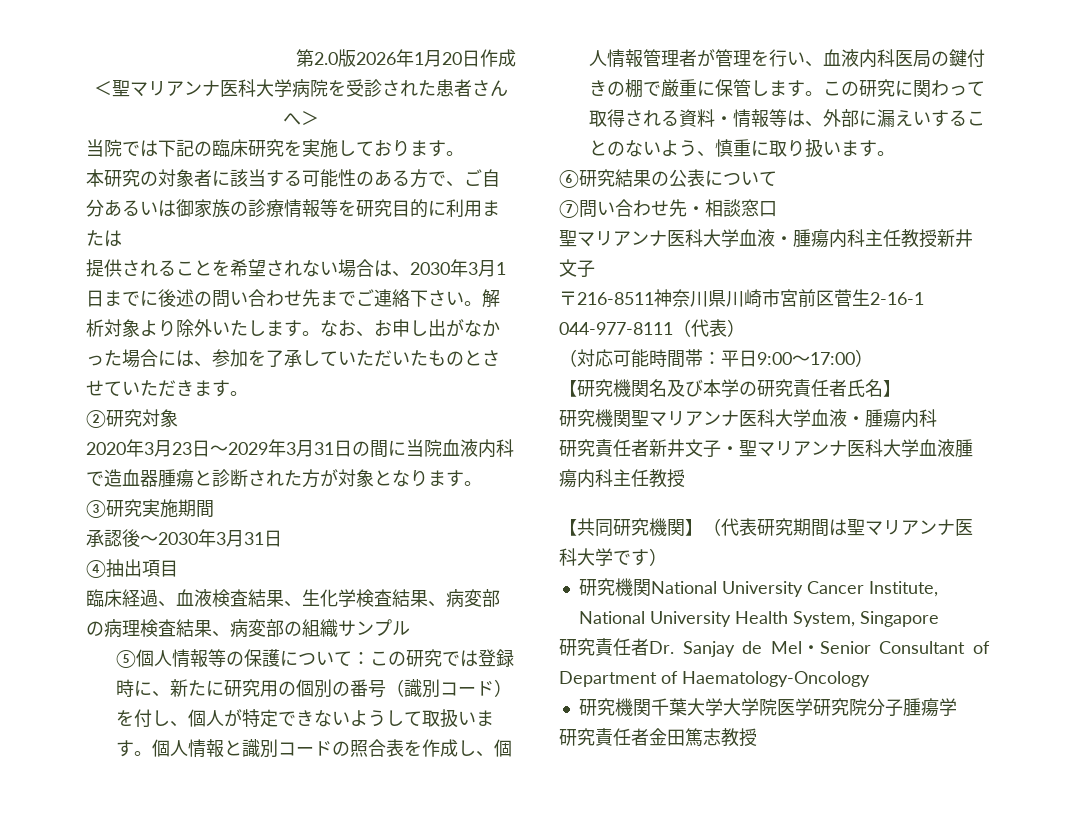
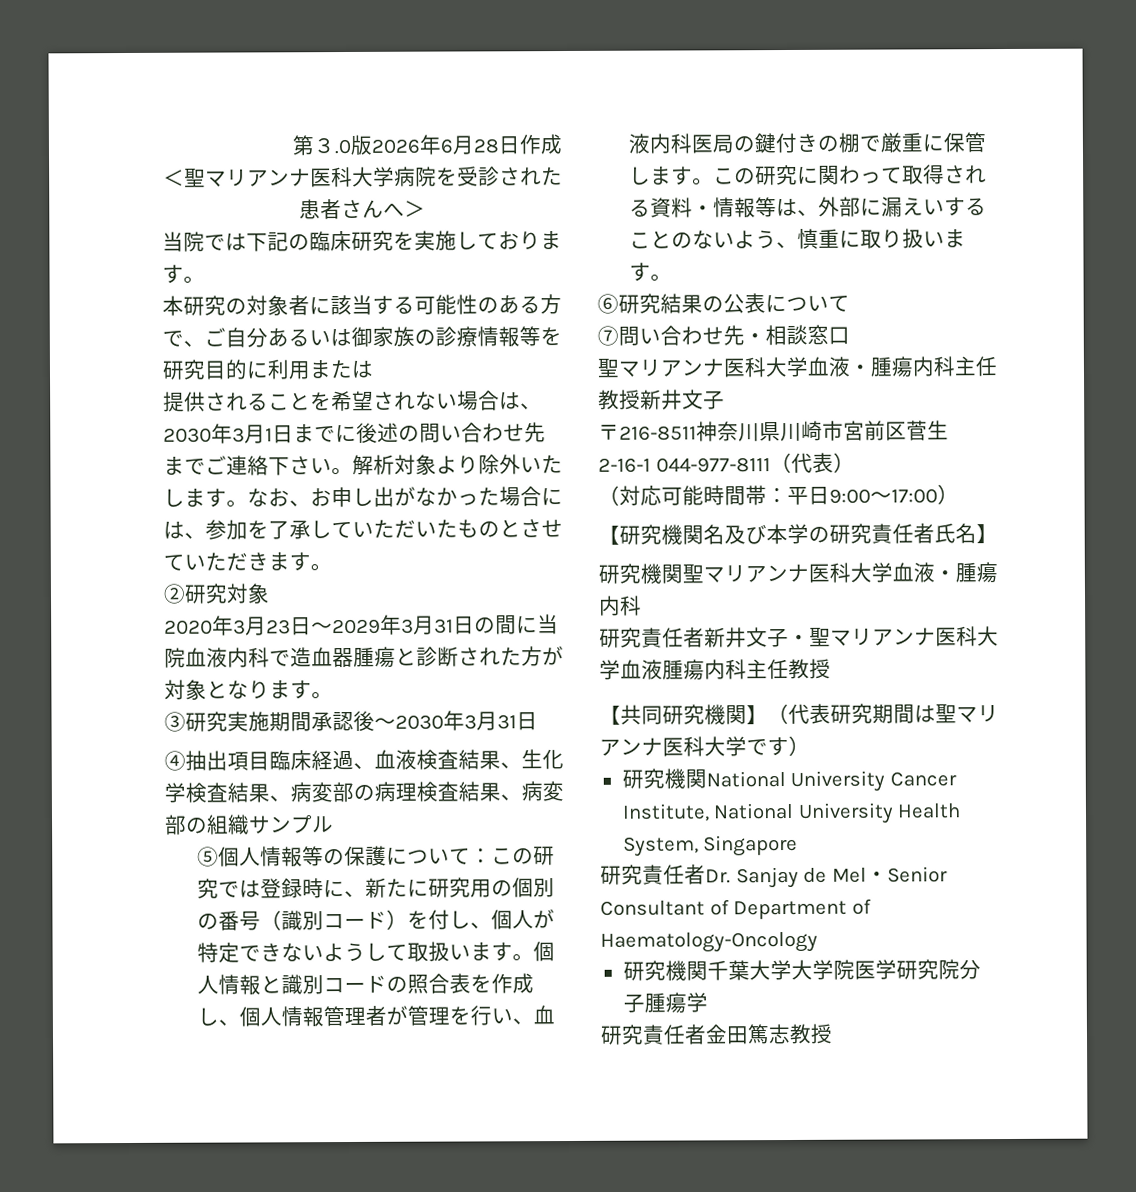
- 第2.0版2026年1月20日作成
+ 第３.0版2026年6月28日作成
- ③研究実施期間
- 承認後～2030年3月31日
+ ③研究実施期間承認後～2030年3月31日
- ④抽出項目
- 臨床経過、血液検査結果、生化学検査結果、病変部の病理検査結果、病変部の組織サンプル
+ ④抽出項目臨床経過、血液検査結果、生化学検査結果、病変部の病理検査結果、病変部の組織サンプル

